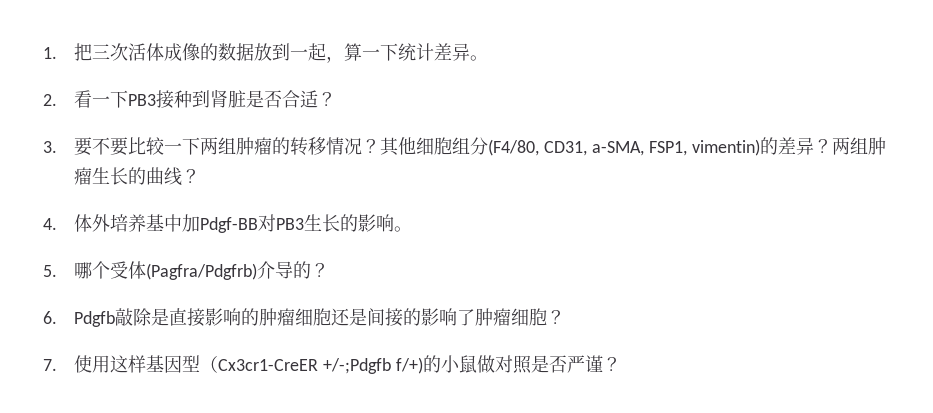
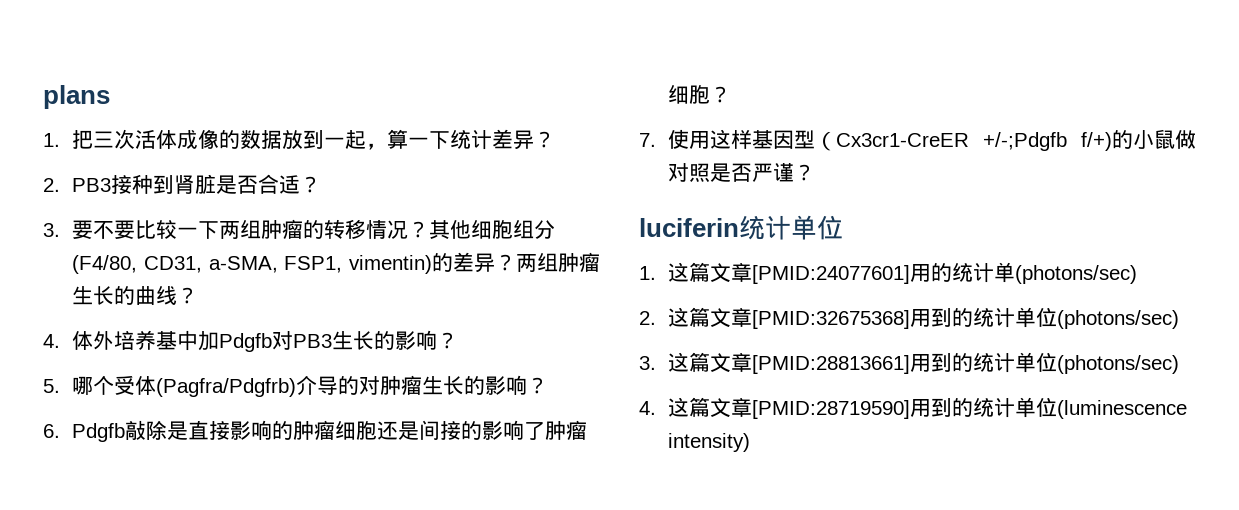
+ plans
- 1.把三次活体成像的数据放到一起，算一下统计差异。
- 2.看一下PB3接种到肾脏是否合适？
+ 1.把三次活体成像的数据放到一起，算一下统计差异？
+ 2. PB3接种到肾脏是否合适？
- 4.体外培养基中加Pdgf-BB对PB3生长的影响。
+ 4.体外培养基中加Pdgfb对PB3生长的影响？
- 5.哪个受体(Pagfra/Pdgfrb)介导的？
+ 5.哪个受体(Pagfra/Pdgfrb)介导的对肿瘤生长的影响？
+ luciferin统计单位
+ 1.这篇文章[PMID:24077601]用的统计单(photons/sec)
+ 2.这篇文章[PMID:32675368]用到的统计单位(photons/sec)
+ 3.这篇文章[PMID:28813661]用到的统计单位(photons/sec)
+ 4.这篇文章[PMID:28719590]用到的统计单位(luminescence intensity)

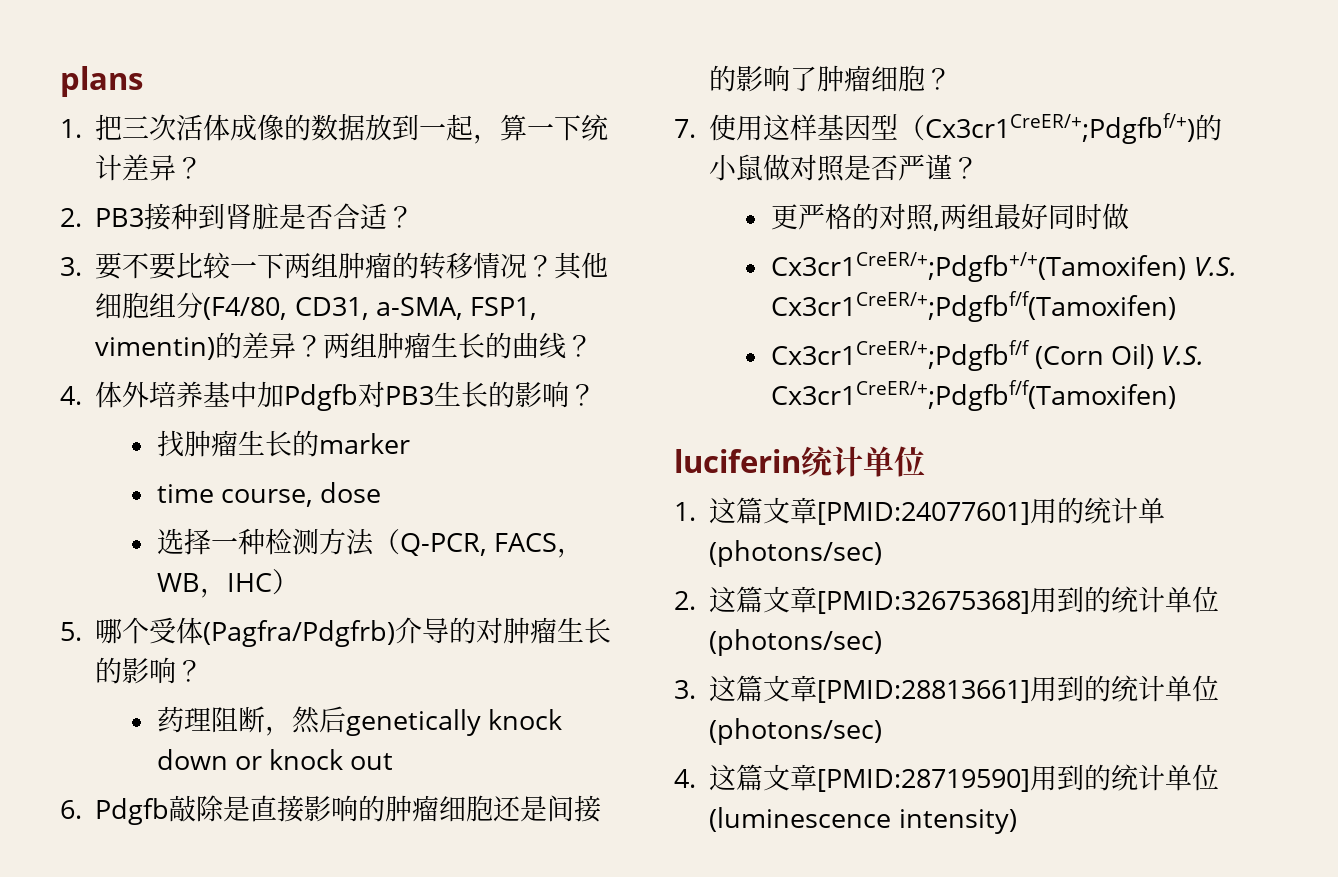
+ 找肿瘤生长的marker
+ time course, dose
+ 选择一种检测方法（Q-PCR, FACS，WB，IHC）
+ 药理阻断，然后genetically knock down or knock out
- 7.使用这样基因型（Cx3cr1-CreER +/-;Pdgfb f/+)的小鼠做对照是否严谨？
+ 7.使用这样基因型（Cx3cr1CreER/+;Pdgfbf/+)的小鼠做对照是否严谨？
+ 更严格的对照,两组最好同时做
+ Cx3cr1CreER/+;Pdgfb+/+(Tamoxifen) V.S. Cx3cr1CreER/+;Pdgfbf/f(Tamoxifen)
+ Cx3cr1CreER/+;Pdgfbf/f (Corn Oil) V.S. Cx3cr1CreER/+;Pdgfbf/f(Tamoxifen)

